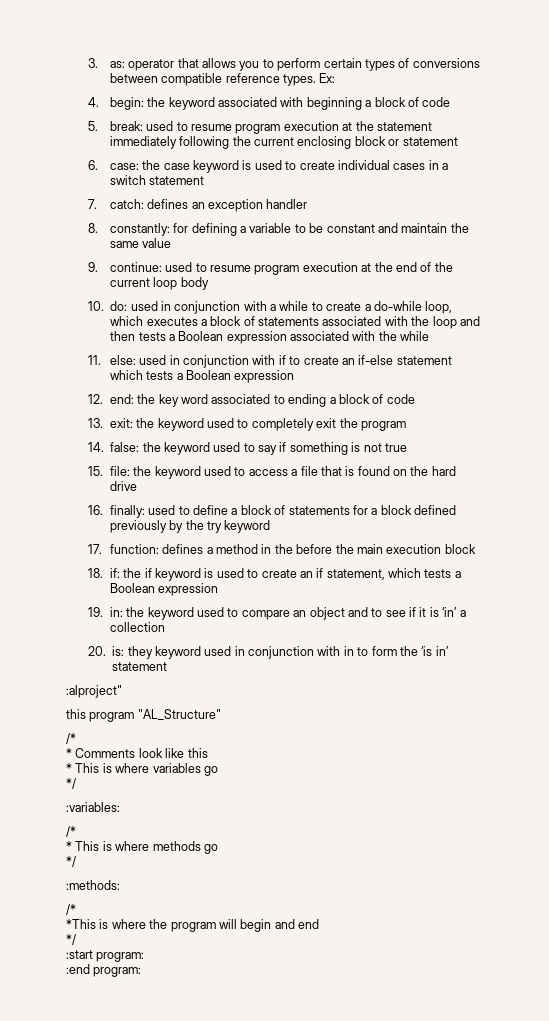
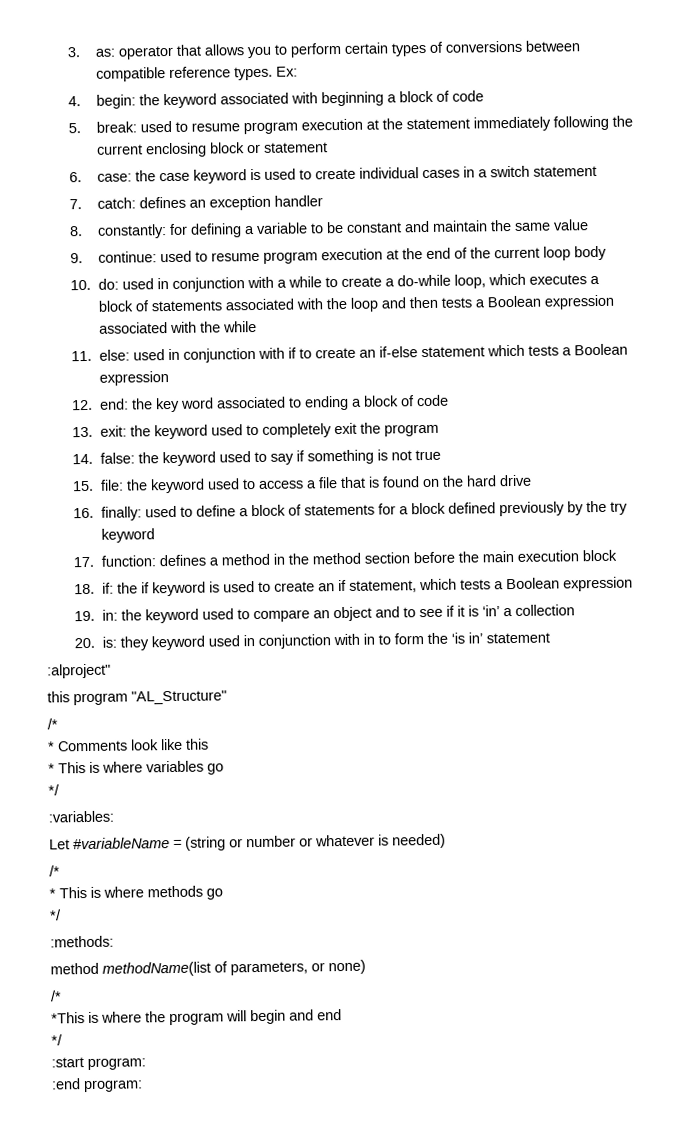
- 17. function: defines a method in the before the main execution block
+ 17. function: defines a method in the method section before the main execution block
+ Let #variableName = (string or number or whatever is needed)
+ method methodName(list of parameters, or none)

